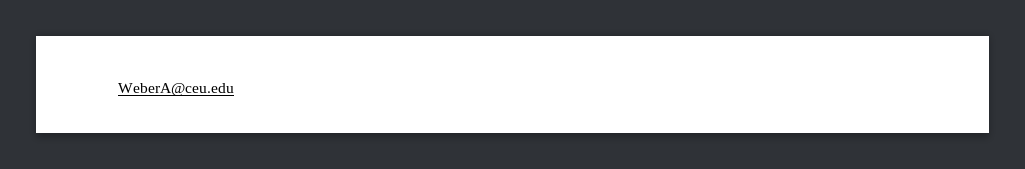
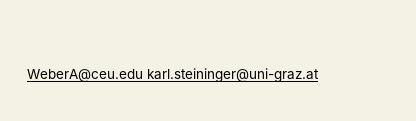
- WeberA@ceu.edu
+ WeberA@ceu.edu karl.steininger@uni-graz.at

